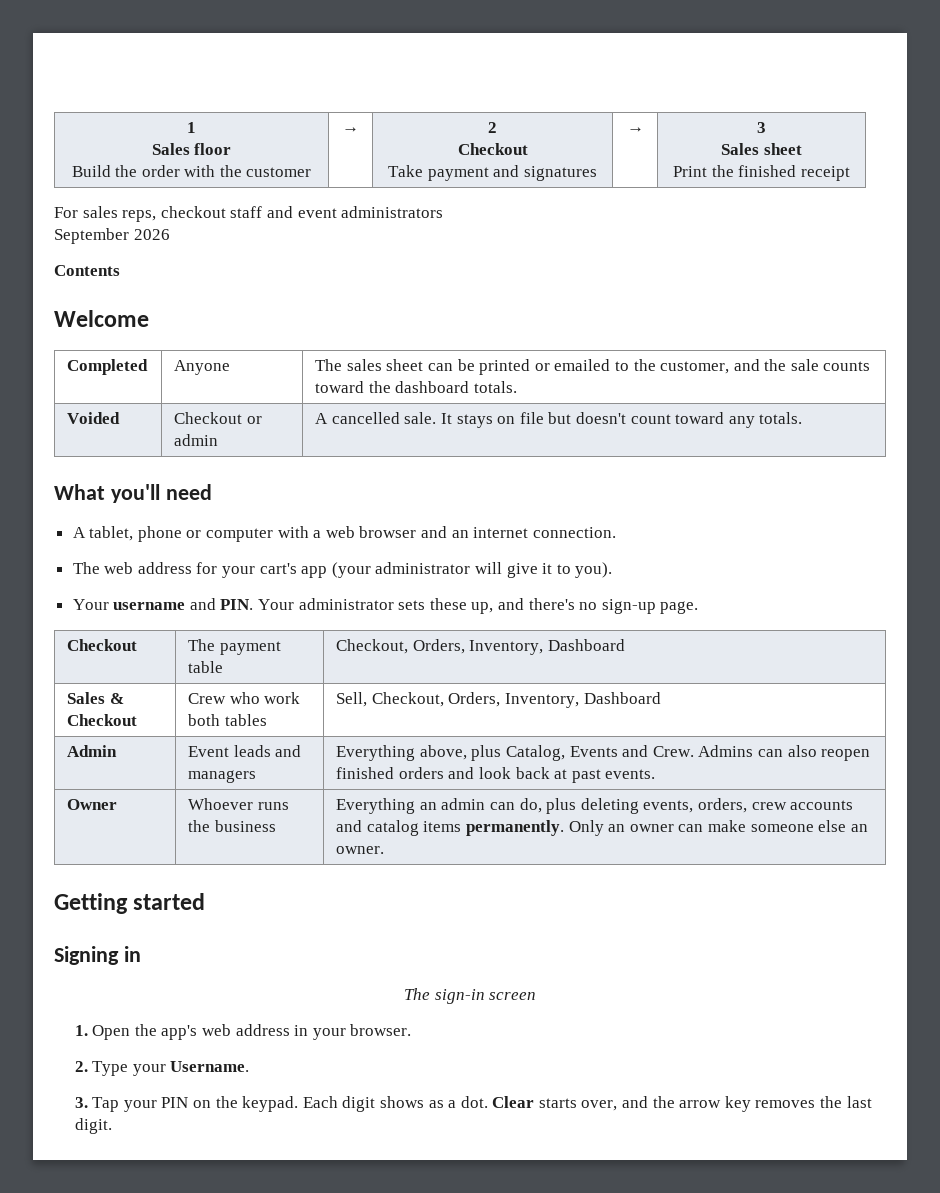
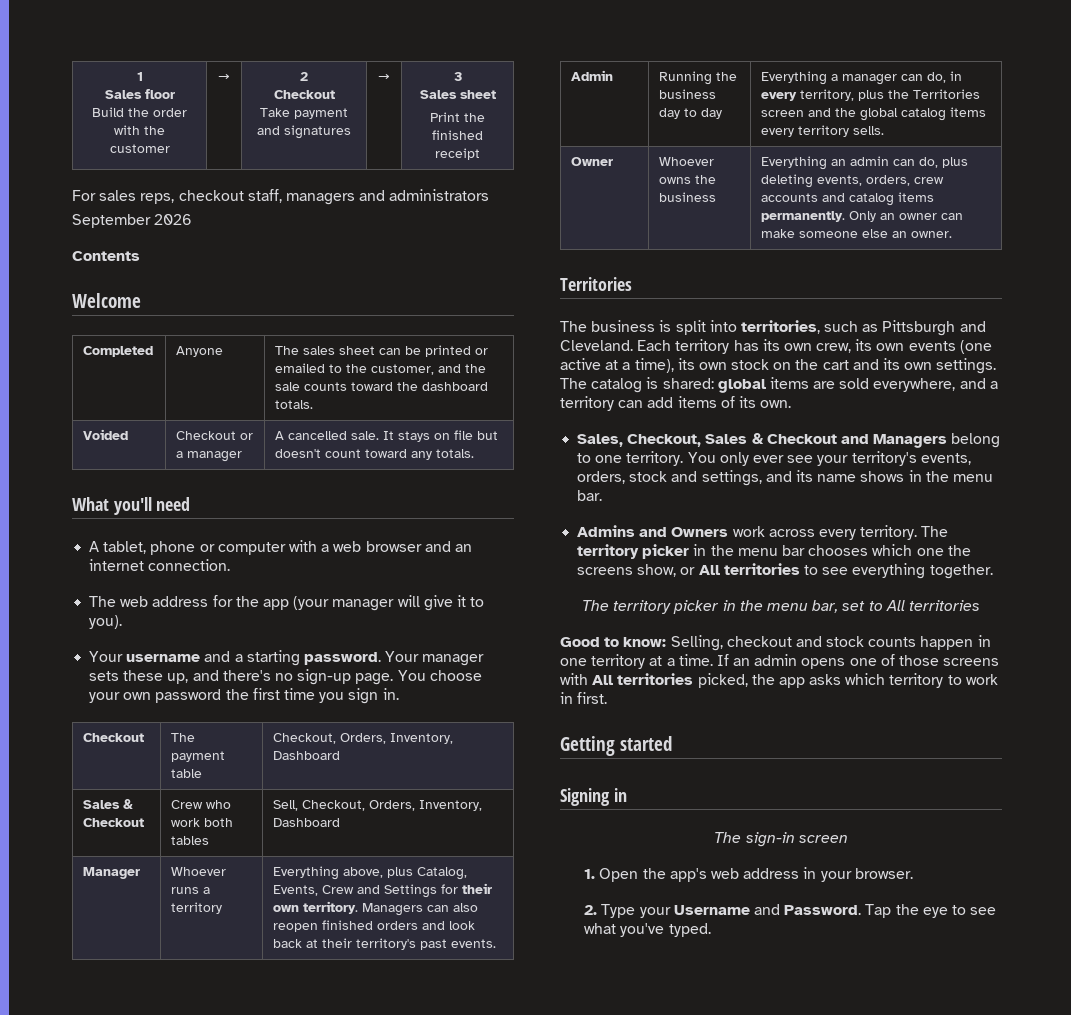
- For sales reps, checkout staff and event administrators
+ For sales reps, checkout staff, managers and administrators
- Voided | Checkout or admin | A cancelled sale. It stays on file but doesn't count toward any totals.
+ Voided | Checkout or a manager | A cancelled sale. It stays on file but doesn't count toward any totals.
- The web address for your cart's app (your administrator will give it to you).
+ The web address for the app (your manager will give it to you).
- Your username and PIN. Your administrator sets these up, and there's no sign-up page.
+ Your username and a starting password. Your manager sets these up, and there's no sign-up page. You choose your own password the first time you sign in.
- Admin | Event leads and managers | Everything above, plus Catalog, Events and Crew. Admins can also reopen finished orders and look back at past events.
+ Manager | Whoever runs a territory | Everything above, plus Catalog, Events, Crew and Settings for their own territory. Managers can also reopen finished orders and look back at their territory's past events.
+ Admin | Running the business day to day | Everything a manager can do, in every territory, plus the Territories screen and the global catalog items every territory sells.
- Owner | Whoever runs the business | Everything an admin can do, plus deleting events, orders, crew accounts and catalog items permanently. Only an owner can make someone else an owner.
+ Owner | Whoever owns the business | Everything an admin can do, plus deleting events, orders, crew accounts and catalog items permanently. Only an owner can make someone else an owner.
+ Territories
+ The business is split into territories, such as Pittsburgh and Cleveland. Each territory has its own crew, its own events (one active at a time), its own stock on the cart and its own settings. The catalog is shared: global items are sold everywhere, and a territory can add items of its own.
+ Sales, Checkout, Sales & Checkout and Managers belong to one territory. You only ever see your territory's events, orders, stock and settings, and its name shows in the menu bar.
+ Admins and Owners work across every territory. The territory picker in the menu bar chooses which one the screens show, or All territories to see everything together.
+ The territory picker in the menu bar, set to All territories
+ Good to know: Selling, checkout and stock counts happen in one territory at a time. If an admin opens one of those screens with All territories picked, the app asks which territory to work in first.
- 2. Type your Username.
- 3. Tap your PIN on the keypad. Each digit shows as a dot. Clear starts over, and the arrow key removes the last digit.
+ 2. Type your Username and Password. Tap the eye to see what you've typed.

